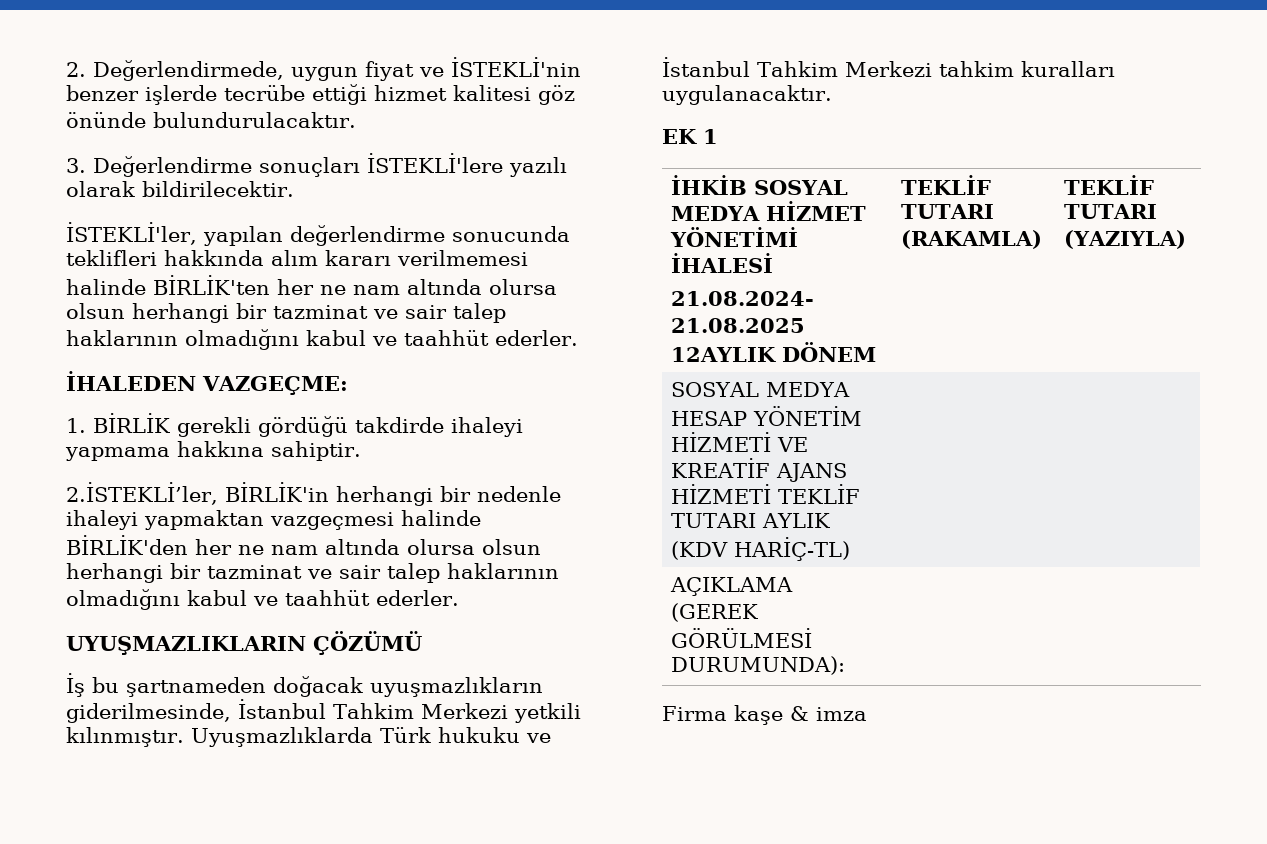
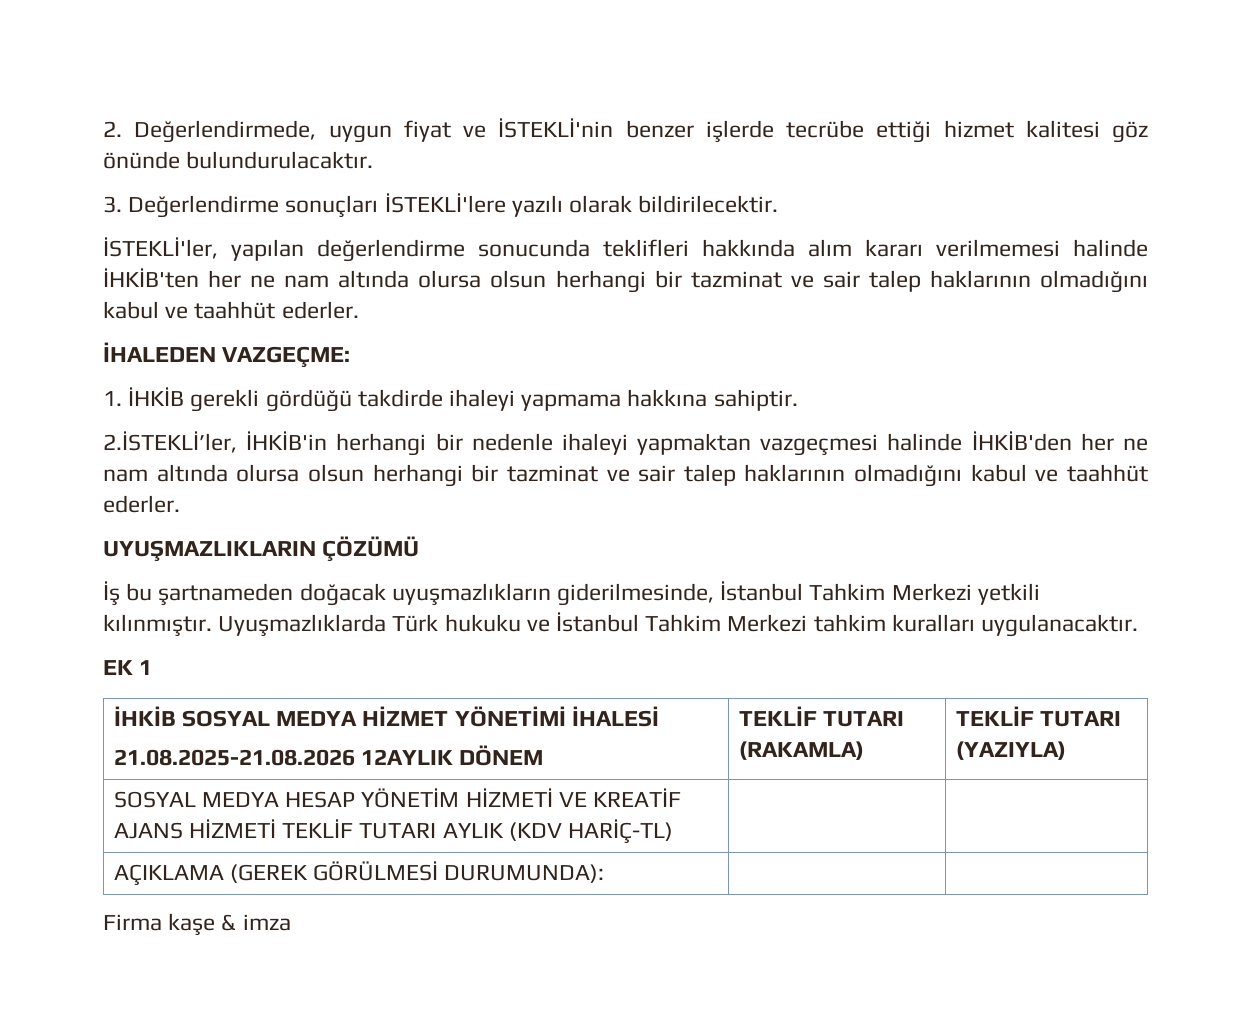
- İSTEKLİ'ler, yapılan değerlendirme sonucunda teklifleri hakkında alım kararı verilmemesi halinde BİRLİK'ten her ne nam altında olursa olsun herhangi bir tazminat ve sair talep haklarının olmadığını kabul ve taahhüt ederler.
+ İSTEKLİ'ler, yapılan değerlendirme sonucunda teklifleri hakkında alım kararı verilmemesi halinde İHKİB'ten her ne nam altında olursa olsun herhangi bir tazminat ve sair talep haklarının olmadığını kabul ve taahhüt ederler.
- 1. BİRLİK gerekli gördüğü takdirde ihaleyi yapmama hakkına sahiptir.
+ 1. İHKİB gerekli gördüğü takdirde ihaleyi yapmama hakkına sahiptir.
- 2.İSTEKLİ’ler, BİRLİK'in herhangi bir nedenle ihaleyi yapmaktan vazgeçmesi halinde BİRLİK'den her ne nam altında olursa olsun herhangi bir tazminat ve sair talep haklarının olmadığını kabul ve taahhüt ederler.
+ 2.İSTEKLİ’ler, İHKİB'in herhangi bir nedenle ihaleyi yapmaktan vazgeçmesi halinde İHKİB'den her ne nam altında olursa olsun herhangi bir tazminat ve sair talep haklarının olmadığını kabul ve taahhüt ederler.
  İHKİB SOSYAL MEDYA HİZMET YÖNETİMİ İHALESİ
- 21.08.2024- 21.08.2025 12AYLIK DÖNEM | TEKLİF TUTARI (RAKAMLA) | TEKLİF TUTARI (YAZIYLA)
+ 21.08.2025-21.08.2026 12AYLIK DÖNEM | TEKLİF TUTARI (RAKAMLA) | TEKLİF TUTARI (YAZIYLA)

